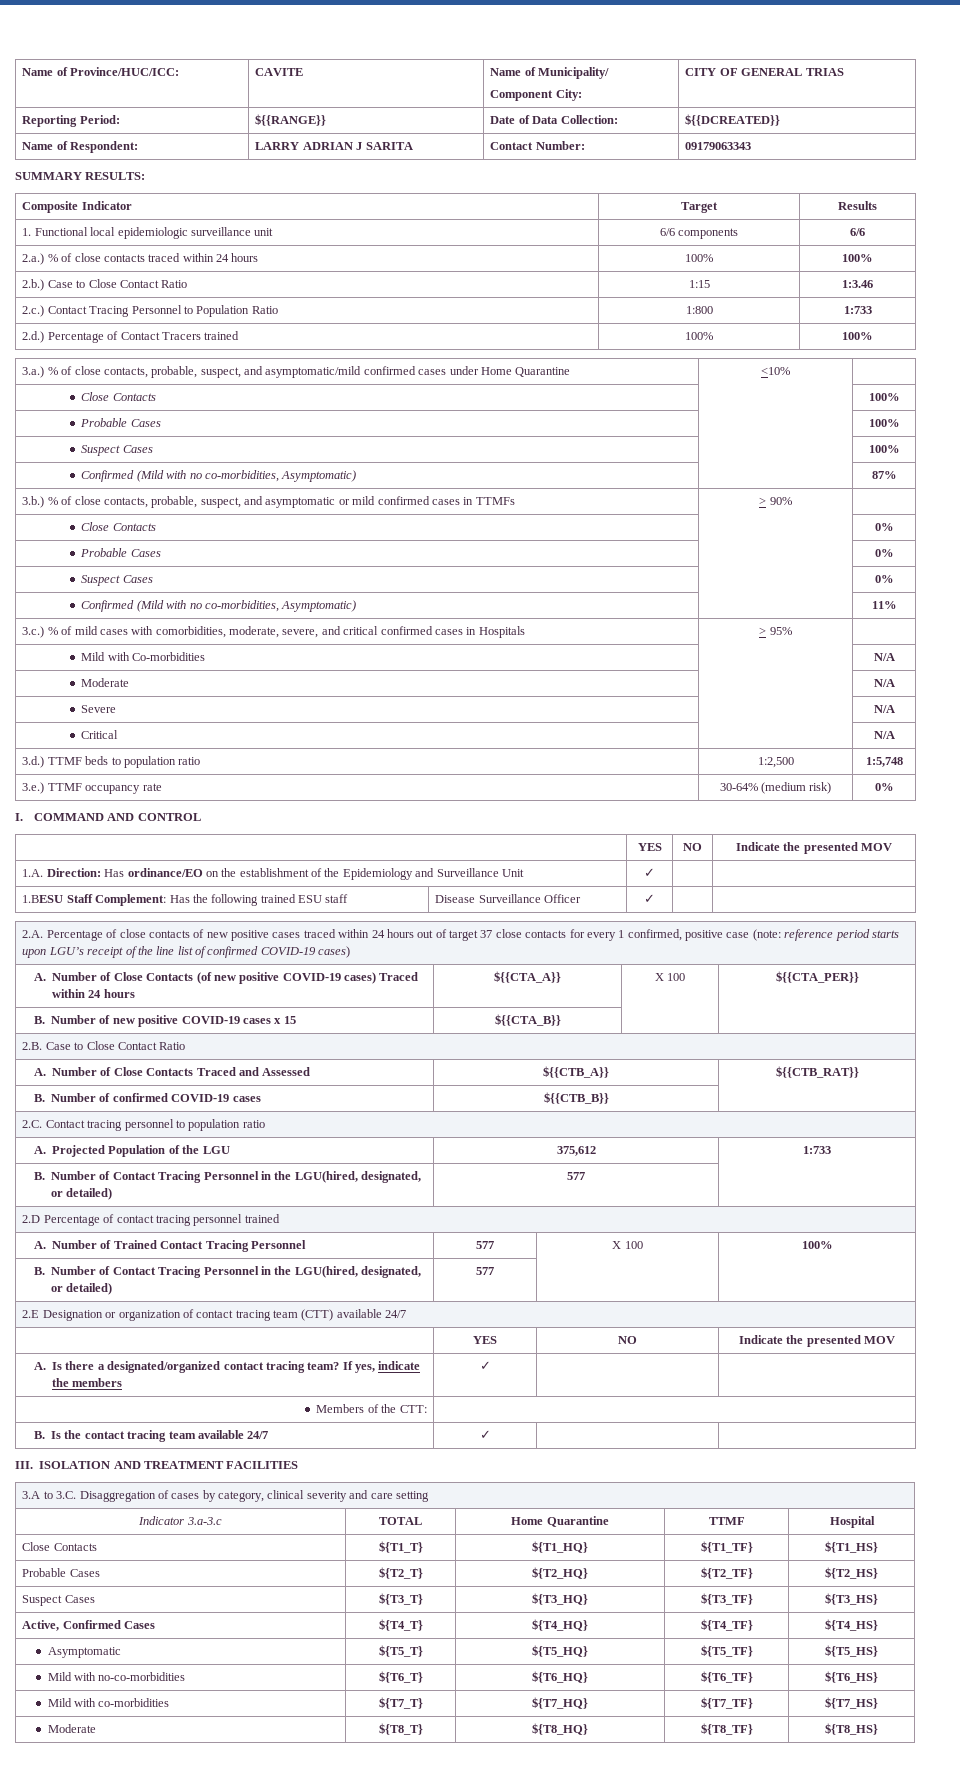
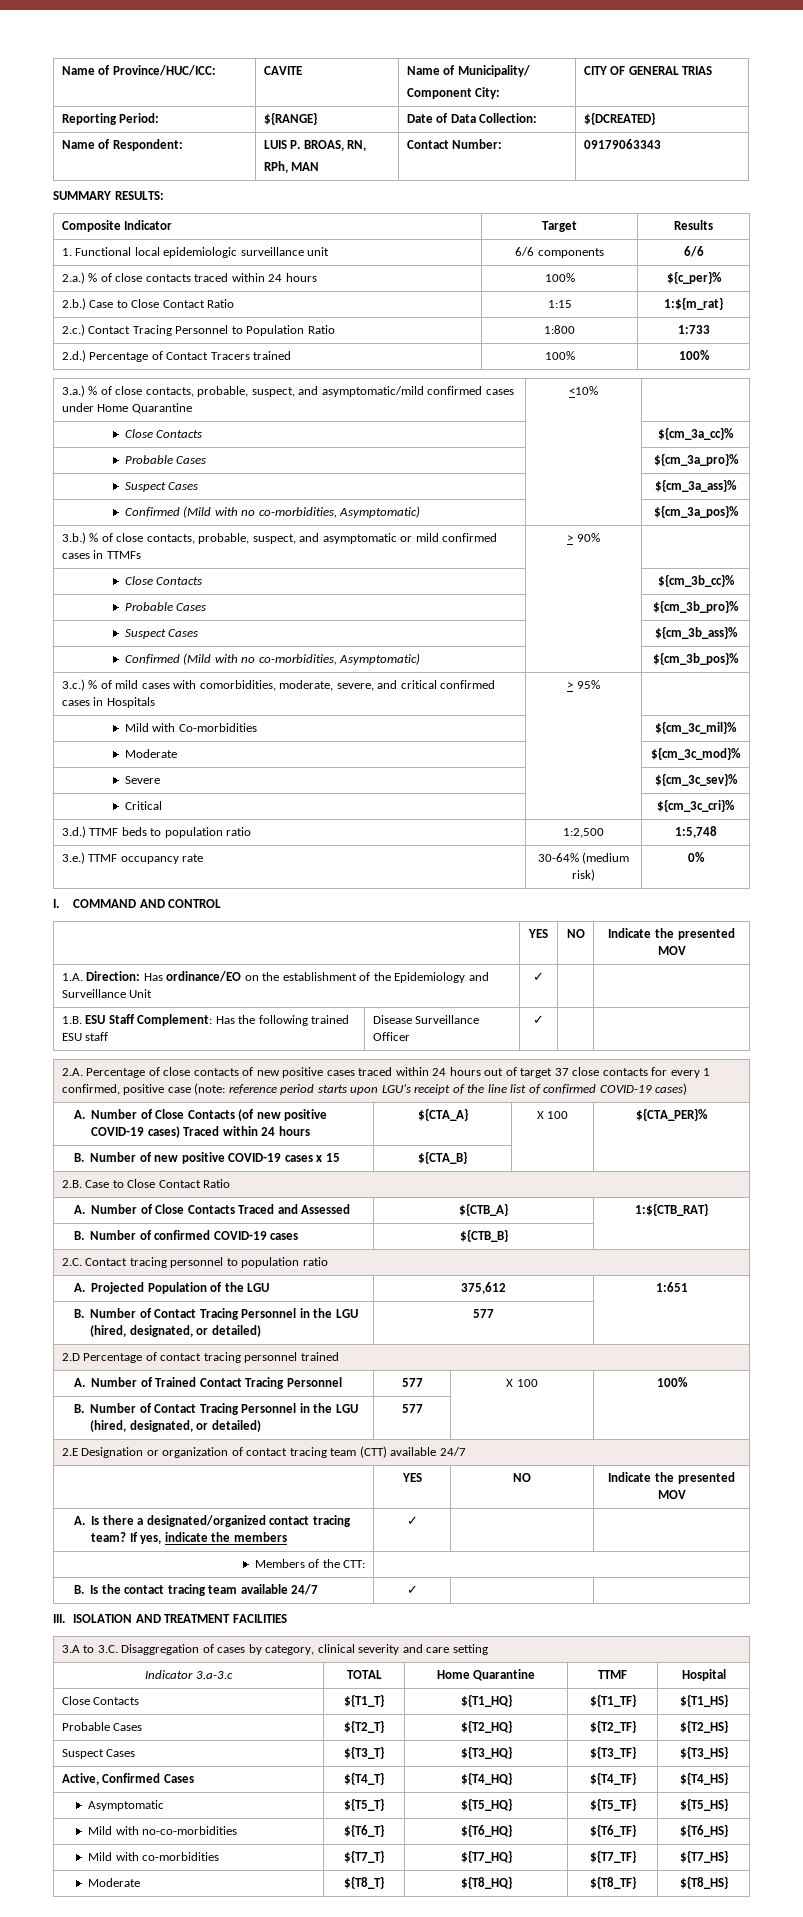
- Reporting Period: | ${{RANGE}} | Date of Data Collection: | ${{DCREATED}}
+ Reporting Period: | ${RANGE} | Date of Data Collection: | ${DCREATED}
- Name of Respondent: | LARRY ADRIAN J SARITA | Contact Number: | 09179063343
+ Name of Respondent: | LUIS P. BROAS, RN,
+ RPh, MAN | Contact Number: | 09179063343
- 2.a.) % of close contacts traced within 24 hours | 100% | 100%
+ 2.a.) % of close contacts traced within 24 hours | 100% | ${c_per}%
- 2.b.) Case to Close Contact Ratio | 1:15 | 1:3.46
+ 2.b.) Case to Close Contact Ratio | 1:15 | 1:${m_rat}
- Close Contacts | | 100%
- Probable Cases | | 100%
- Suspect Cases | | 100%
- Confirmed (Mild with no co-morbidities, Asymptomatic) | | 87%
+ Close Contacts | | ${cm_3a_cc}%
+ Probable Cases | | ${cm_3a_pro}%
+ Suspect Cases | | ${cm_3a_ass}%
+ Confirmed (Mild with no co-morbidities, Asymptomatic) | | ${cm_3a_pos}%
- Close Contacts | | 0%
- Probable Cases | | 0%
- Suspect Cases | | 0%
- Confirmed (Mild with no co-morbidities, Asymptomatic) | | 11%
+ Close Contacts | | ${cm_3b_cc}%
+ Probable Cases | | ${cm_3b_pro}%
+ Suspect Cases | | ${cm_3b_ass}%
+ Confirmed (Mild with no co-morbidities, Asymptomatic) | | ${cm_3b_pos}%
- Mild with Co-morbidities | | N/A
+ Mild with Co-morbidities | | ${cm_3c_mil}%
- Moderate | | N/A
+ Moderate | | ${cm_3c_mod}%
- Severe | | N/A
+ Severe | | ${cm_3c_sev}%
- Critical | | N/A
+ Critical | | ${cm_3c_cri}%
- 1.BESU Staff Complement: Has the following trained ESU staff | Disease Surveillance Officer | ✓ | |
+ 1.B. ESU Staff Complement: Has the following trained ESU staff | Disease Surveillance Officer | ✓ | |
- A. Number of Close Contacts (of new positive COVID-19 cases) Traced within 24 hours | ${{CTA_A}} | X 100 | ${{CTA_PER}}
+ A. Number of Close Contacts (of new positive COVID-19 cases) Traced within 24 hours | ${CTA_A} | X 100 | ${CTA_PER}%
- B. Number of new positive COVID-19 cases x 15 | ${{CTA_B}} | |
+ B. Number of new positive COVID-19 cases x 15 | ${CTA_B} | |
- A. Number of Close Contacts Traced and Assessed | ${{CTB_A}} | ${{CTB_RAT}}
+ A. Number of Close Contacts Traced and Assessed | ${CTB_A} | 1:${CTB_RAT}
- B. Number of confirmed COVID-19 cases | ${{CTB_B}} |
+ B. Number of confirmed COVID-19 cases | ${CTB_B} |
- A. Projected Population of the LGU | 375,612 | 1:733
- B. Number of Contact Tracing Personnel in the LGU(hired, designated, or detailed) | 577 |
+ A. Projected Population of the LGU | 375,612 | 1:651
+ B. Number of Contact Tracing Personnel in the LGU (hired, designated, or detailed) | 577 |
- B. Number of Contact Tracing Personnel in the LGU(hired, designated, or detailed) | 577 | |
+ B. Number of Contact Tracing Personnel in the LGU (hired, designated, or detailed) | 577 | |

